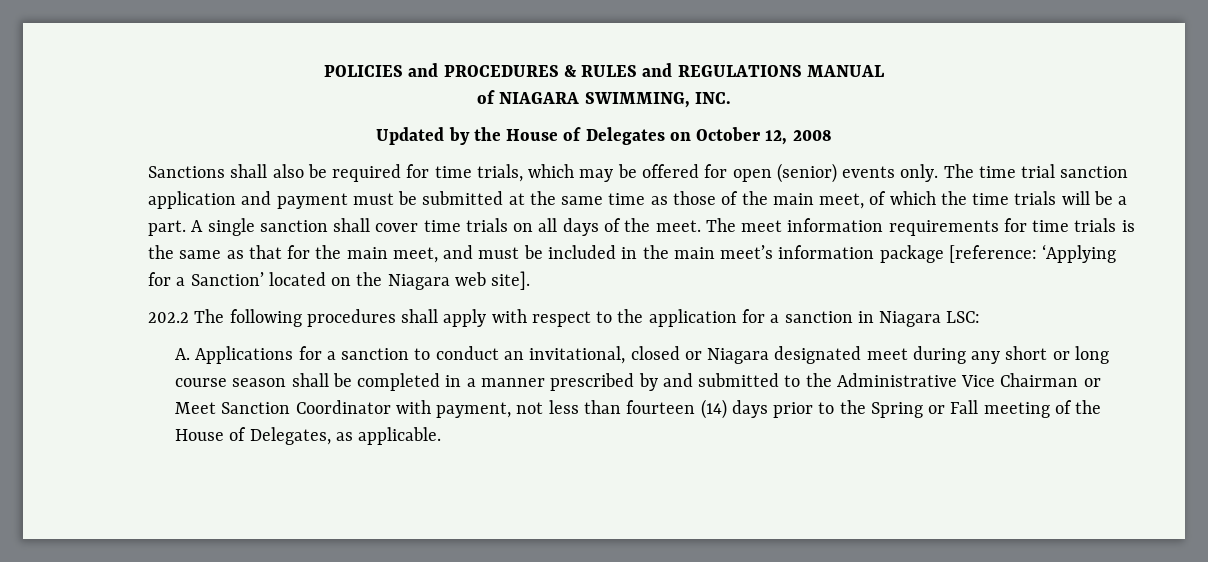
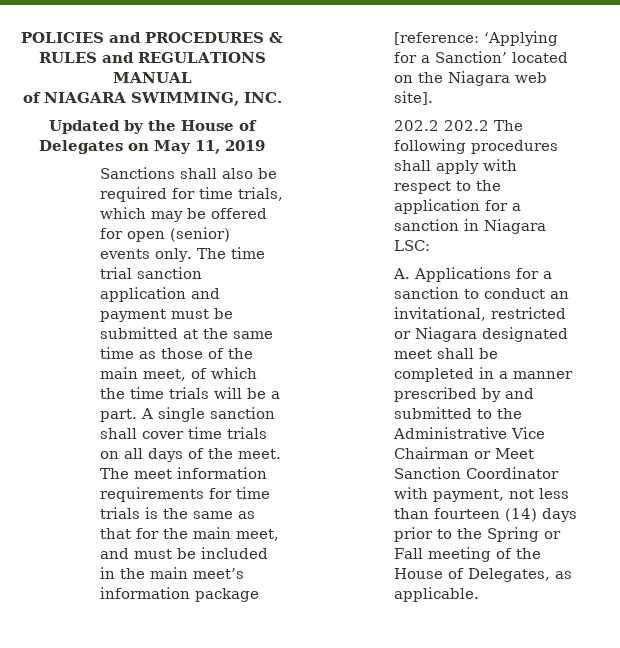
- Updated by the House of Delegates on October 12, 2008
+ Updated by the House of Delegates on May 11, 2019
- 202.2 The following procedures shall apply with respect to the application for a sanction in Niagara LSC:
+ 202.2 202.2 The following procedures shall apply with respect to the application for a sanction in Niagara LSC:
- A. Applications for a sanction to conduct an invitational, closed or Niagara designated meet during any short or long course season shall be completed in a manner prescribed by and submitted to the Administrative Vice Chairman or Meet Sanction Coordinator with payment, not less than fourteen (14) days prior to the Spring or Fall meeting of the House of Delegates, as applicable.
+ A. Applications for a sanction to conduct an invitational, restricted or Niagara designated meet shall be completed in a manner prescribed by and submitted to the Administrative Vice Chairman or Meet Sanction Coordinator with payment, not less than fourteen (14) days prior to the Spring or Fall meeting of the House of Delegates, as applicable.

